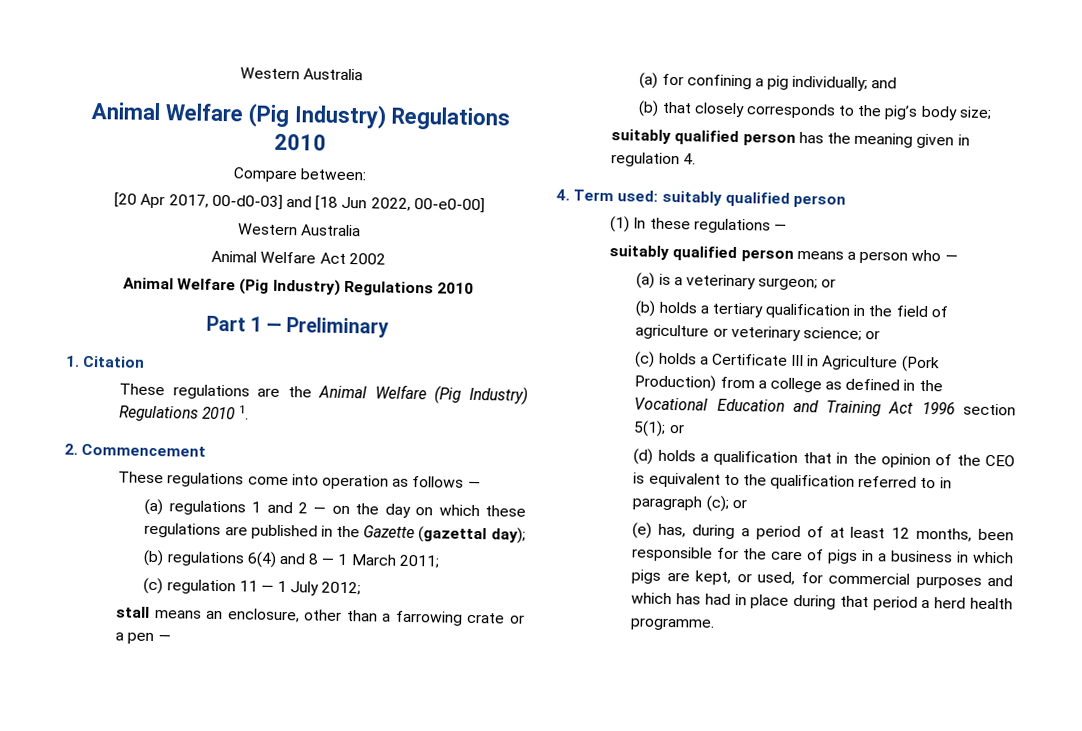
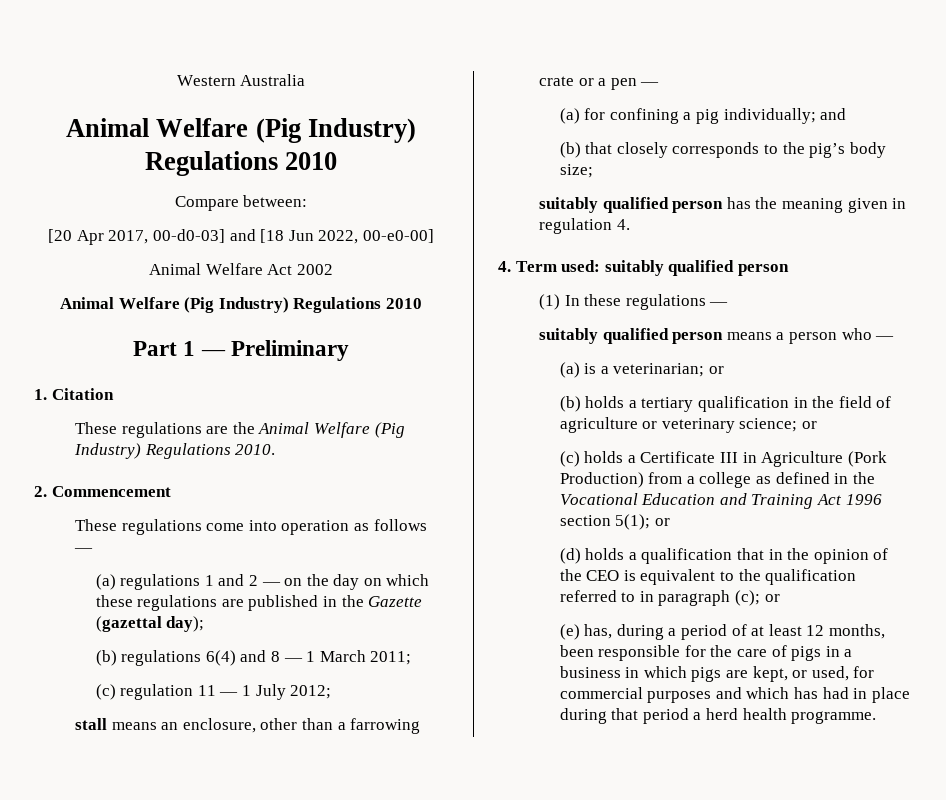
  [20 Apr 2017, 00-d0-03] and [18 Jun 2022, 00-e0-00]
- Western Australia
- These regulations are the Animal Welfare (Pig Industry) Regulations 2010 1.
+ These regulations are the Animal Welfare (Pig Industry) Regulations 2010.
- (a) is a veterinary surgeon; or
+ (a) is a veterinarian; or

